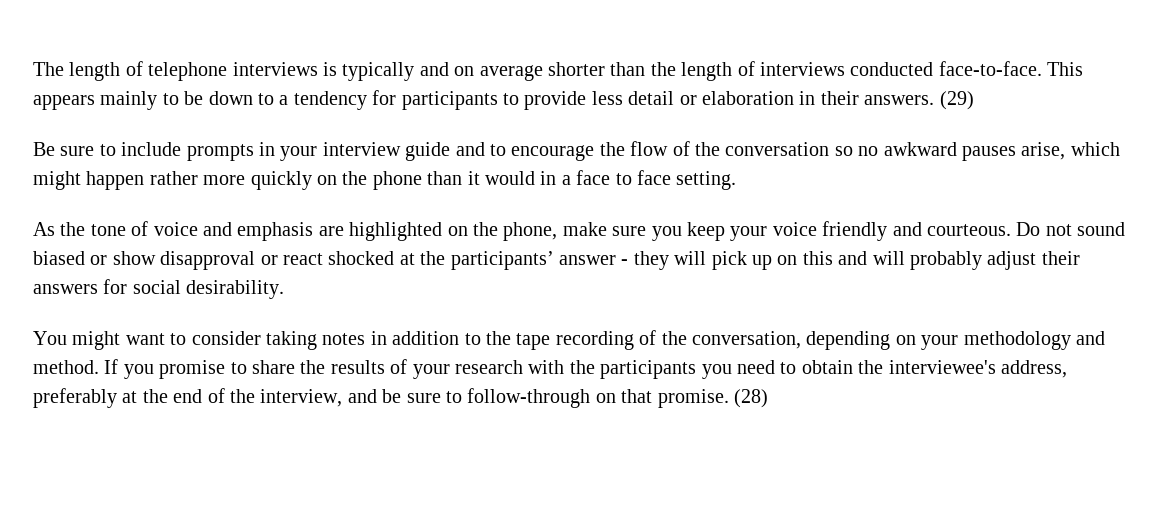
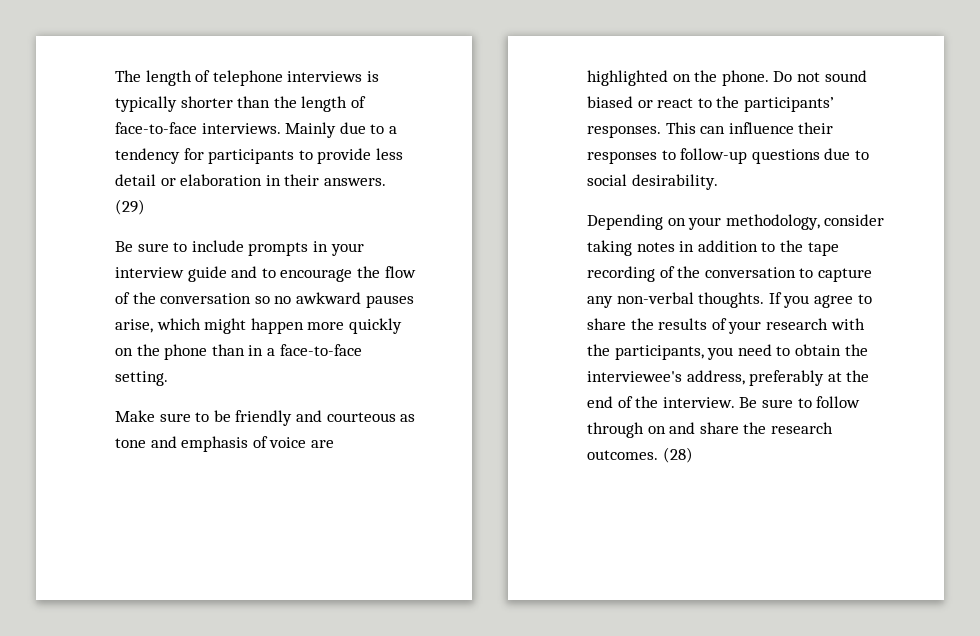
- The length of telephone interviews is typically and on average shorter than the length of interviews conducted face-to-face. This appears mainly to be down to a tendency for participants to provide less detail or elaboration in their answers.
+ The length of telephone interviews is typically shorter than the length of face-to-face interviews. Mainly due to a tendency for participants to provide less detail or elaboration in their answers.
- Be sure to include prompts in your interview guide and to encourage the flow of the conversation so no awkward pauses arise, which might happen rather more quickly on the phone than it would in a face to face setting.
- As the tone of voice and emphasis are highlighted on the phone, make sure you keep your voice friendly and courteous.
+ Be sure to include prompts in your interview guide and to encourage the flow of the conversation so no awkward pauses arise, which might happen more quickly on the phone than in a face-to-face setting.
+ Make sure to be friendly and courteous as tone and emphasis of voice are highlighted on the phone.
- Do not sound biased or show disapproval or react shocked at the participants’ answer - they will pick up on this and will probably adjust their answers for social desirability.
- You might want to consider taking notes in addition to the tape recording of the conversation, depending on your methodology and method.
+ Do not sound biased or react to the participants’ responses. This can influence their responses to follow-up questions due to social desirability.
+ Depending on your methodology, consider taking notes in addition to the tape recording of the conversation to capture any non-verbal thoughts.
- If you promise to share the results of your research with the participants you need to obtain the interviewee's address, preferably at the end of the interview, and be sure to follow-through on that promise.
+ If you agree to share the results of your research with the participants, you need to obtain the interviewee's address, preferably at the end of the interview. Be sure to follow through on and share the research outcomes.

